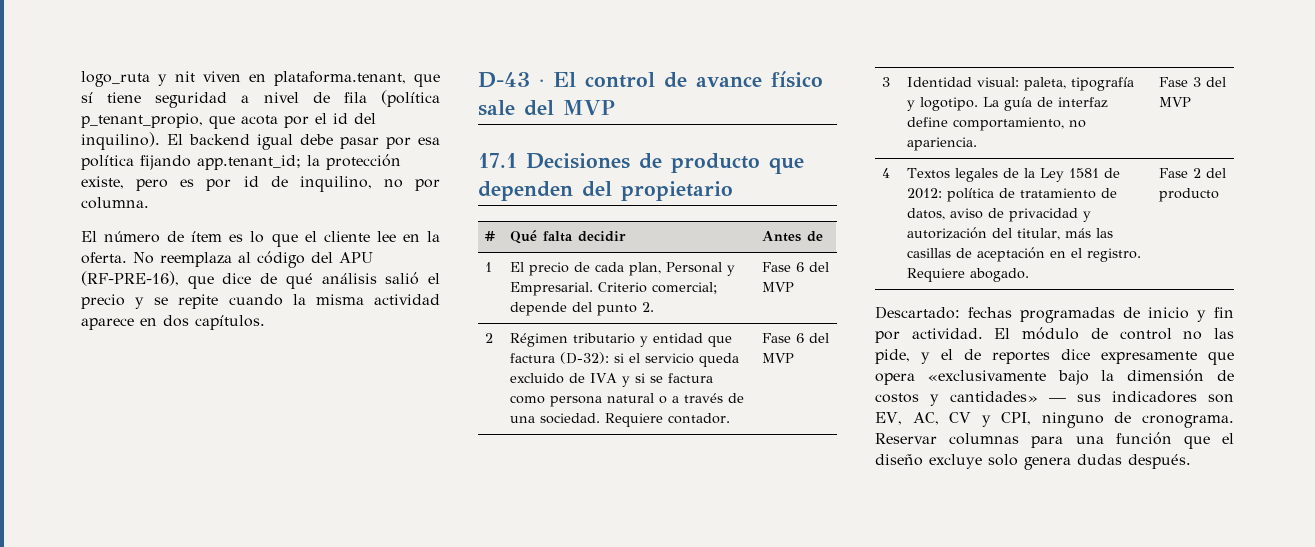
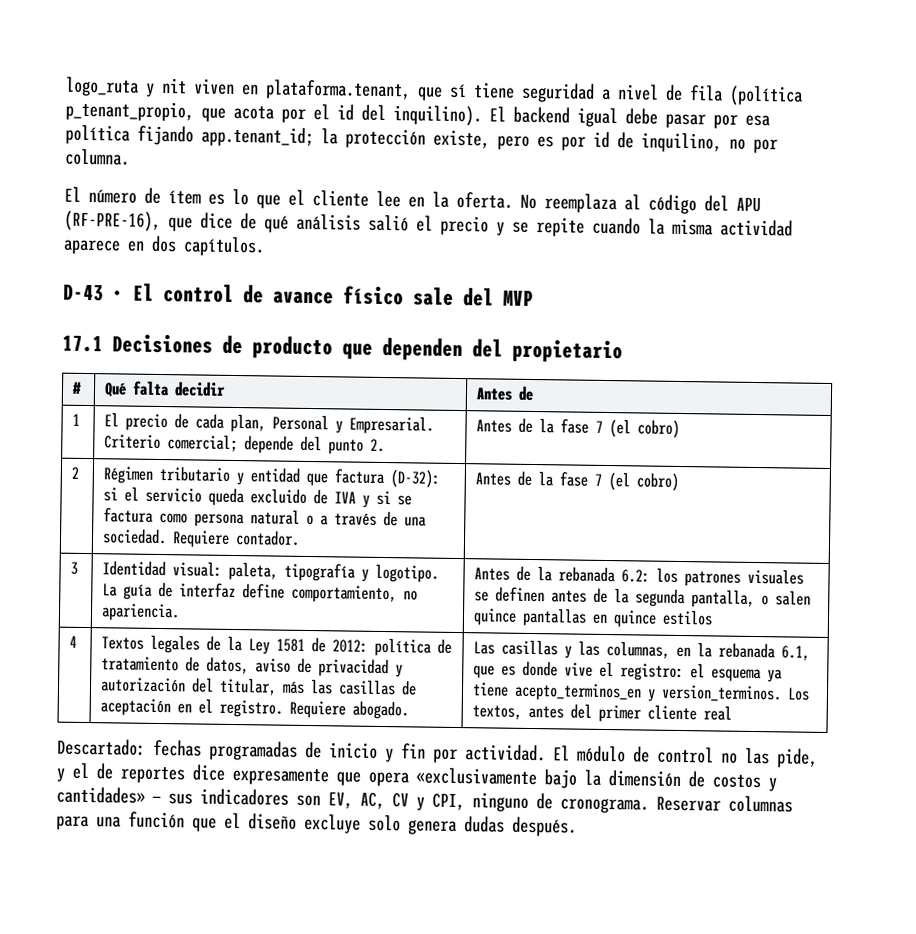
- 1 | El precio de cada plan, Personal y Empresarial. Criterio comercial; depende del punto 2. | Fase 6 del MVP
+ 1 | El precio de cada plan, Personal y Empresarial. Criterio comercial; depende del punto 2. | Antes de la fase 7 (el cobro)
- 2 | Régimen tributario y entidad que factura (D-32): si el servicio queda excluido de IVA y si se factura como persona natural o a través de una sociedad. Requiere contador. | Fase 6 del MVP
+ 2 | Régimen tributario y entidad que factura (D-32): si el servicio queda excluido de IVA y si se factura como persona natural o a través de una sociedad. Requiere contador. | Antes de la fase 7 (el cobro)
- 3 | Identidad visual: paleta, tipografía y logotipo. La guía de interfaz define comportamiento, no apariencia. | Fase 3 del MVP
+ 3 | Identidad visual: paleta, tipografía y logotipo. La guía de interfaz define comportamiento, no apariencia. | Antes de la rebanada 6.2: los patrones visuales se definen antes de la segunda pantalla, o salen quince pantallas en quince estilos
- Fase 2 del producto
+ Las casillas y las columnas, en la rebanada 6.1, que es donde vive el registro: el esquema ya tiene acepto_terminos_en y version_terminos. Los textos, antes del primer cliente real

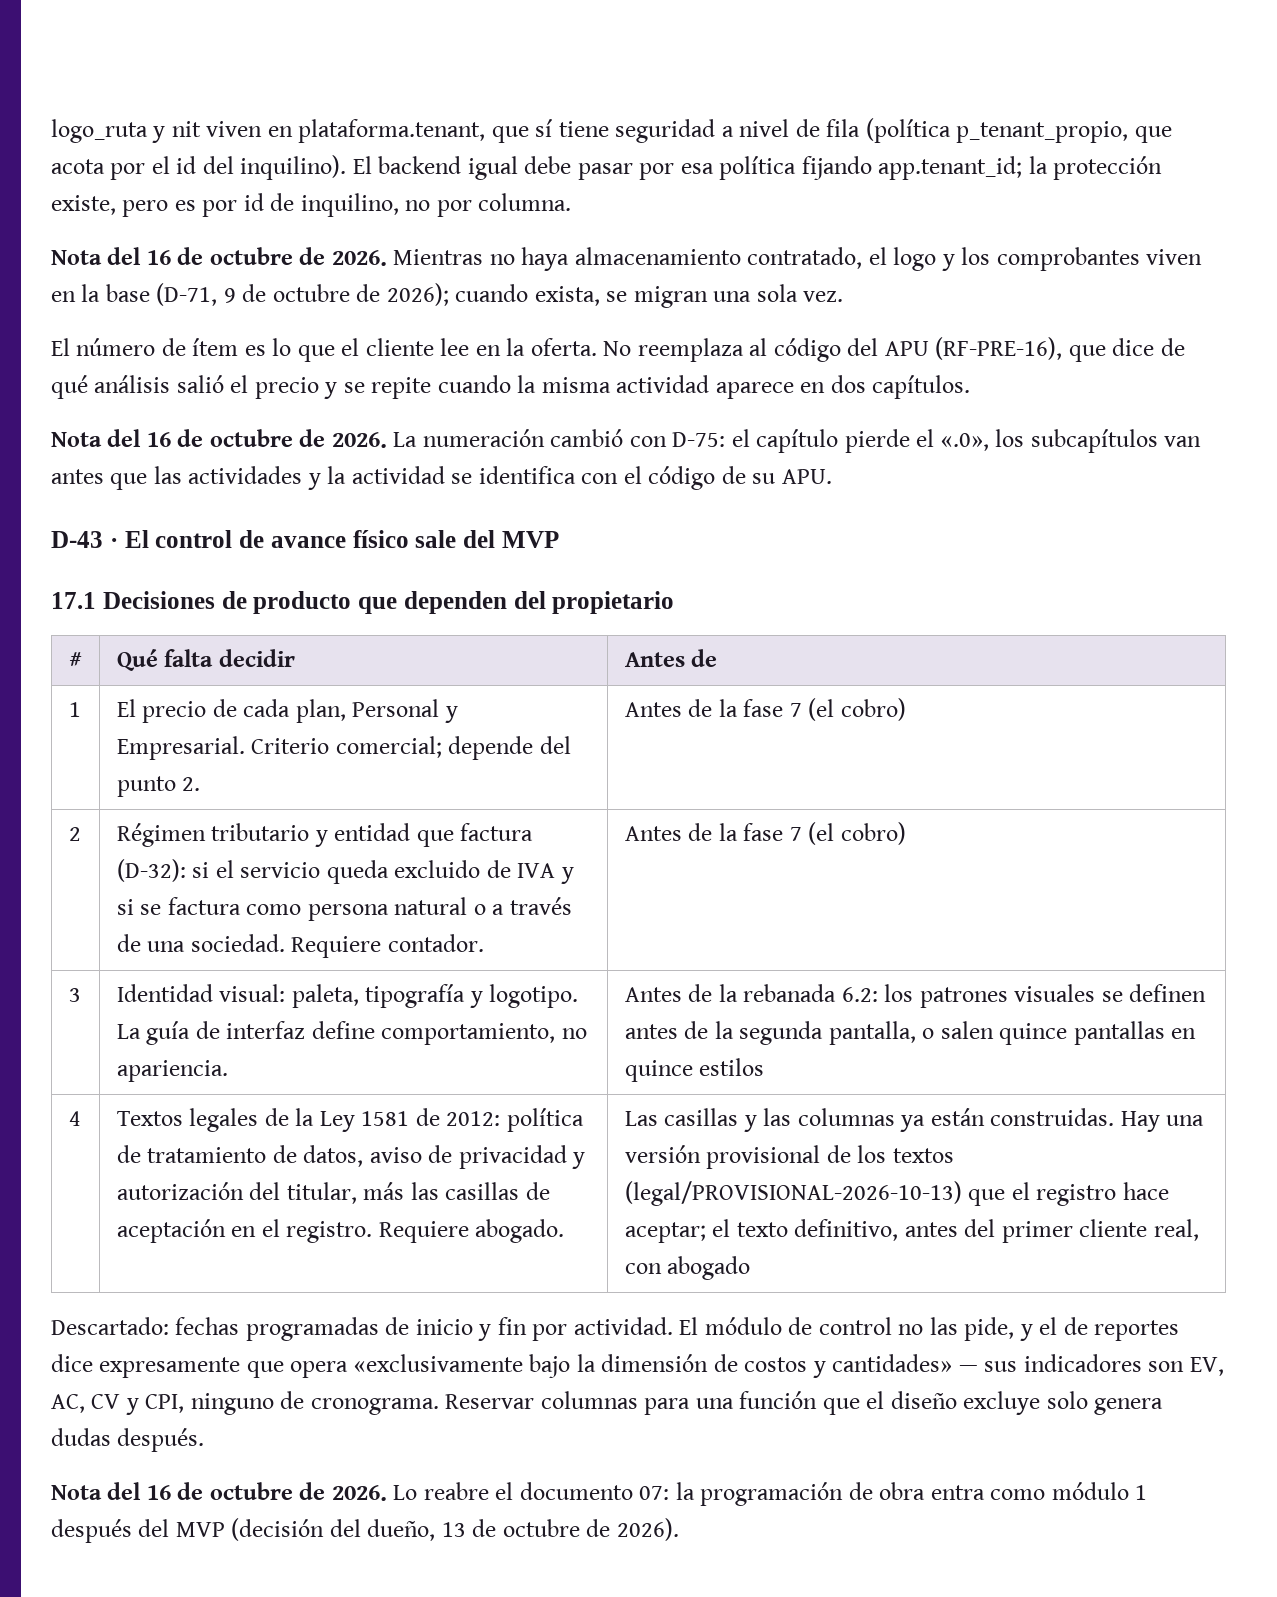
+ Nota del 16 de octubre de 2026. Mientras no haya almacenamiento contratado, el logo y los comprobantes viven en la base (D-71, 9 de octubre de 2026); cuando exista, se migran una sola vez.
+ Nota del 16 de octubre de 2026. La numeración cambió con D-75: el capítulo pierde el «.0», los subcapítulos van antes que las actividades y la actividad se identifica con el código de su APU.
- Las casillas y las columnas, en la rebanada 6.1, que es donde vive el registro: el esquema ya tiene acepto_terminos_en y version_terminos. Los textos, antes del primer cliente real
+ Las casillas y las columnas ya están construidas. Hay una versión provisional de los textos (legal/PROVISIONAL-2026-10-13) que el registro hace aceptar; el texto definitivo, antes del primer cliente real, con abogado
+ Nota del 16 de octubre de 2026. Lo reabre el documento 07: la programación de obra entra como módulo 1 después del MVP (decisión del dueño, 13 de octubre de 2026).

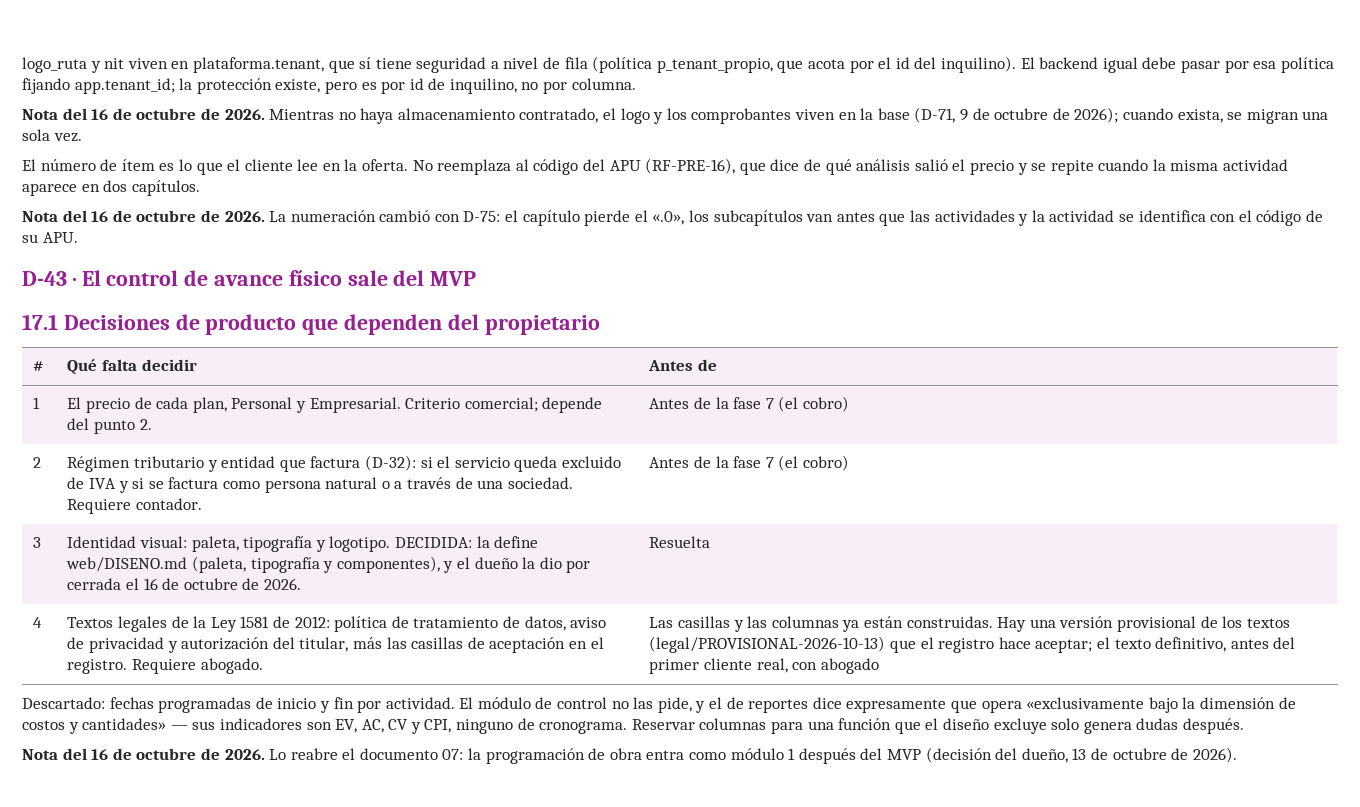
- 3 | Identidad visual: paleta, tipografía y logotipo. La guía de interfaz define comportamiento, no apariencia. | Antes de la rebanada 6.2: los patrones visuales se definen antes de la segunda pantalla, o salen quince pantallas en quince estilos
+ 3 | Identidad visual: paleta, tipografía y logotipo. DECIDIDA: la define web/DISENO.md (paleta, tipografía y componentes), y el dueño la dio por cerrada el 16 de octubre de 2026. | Resuelta

